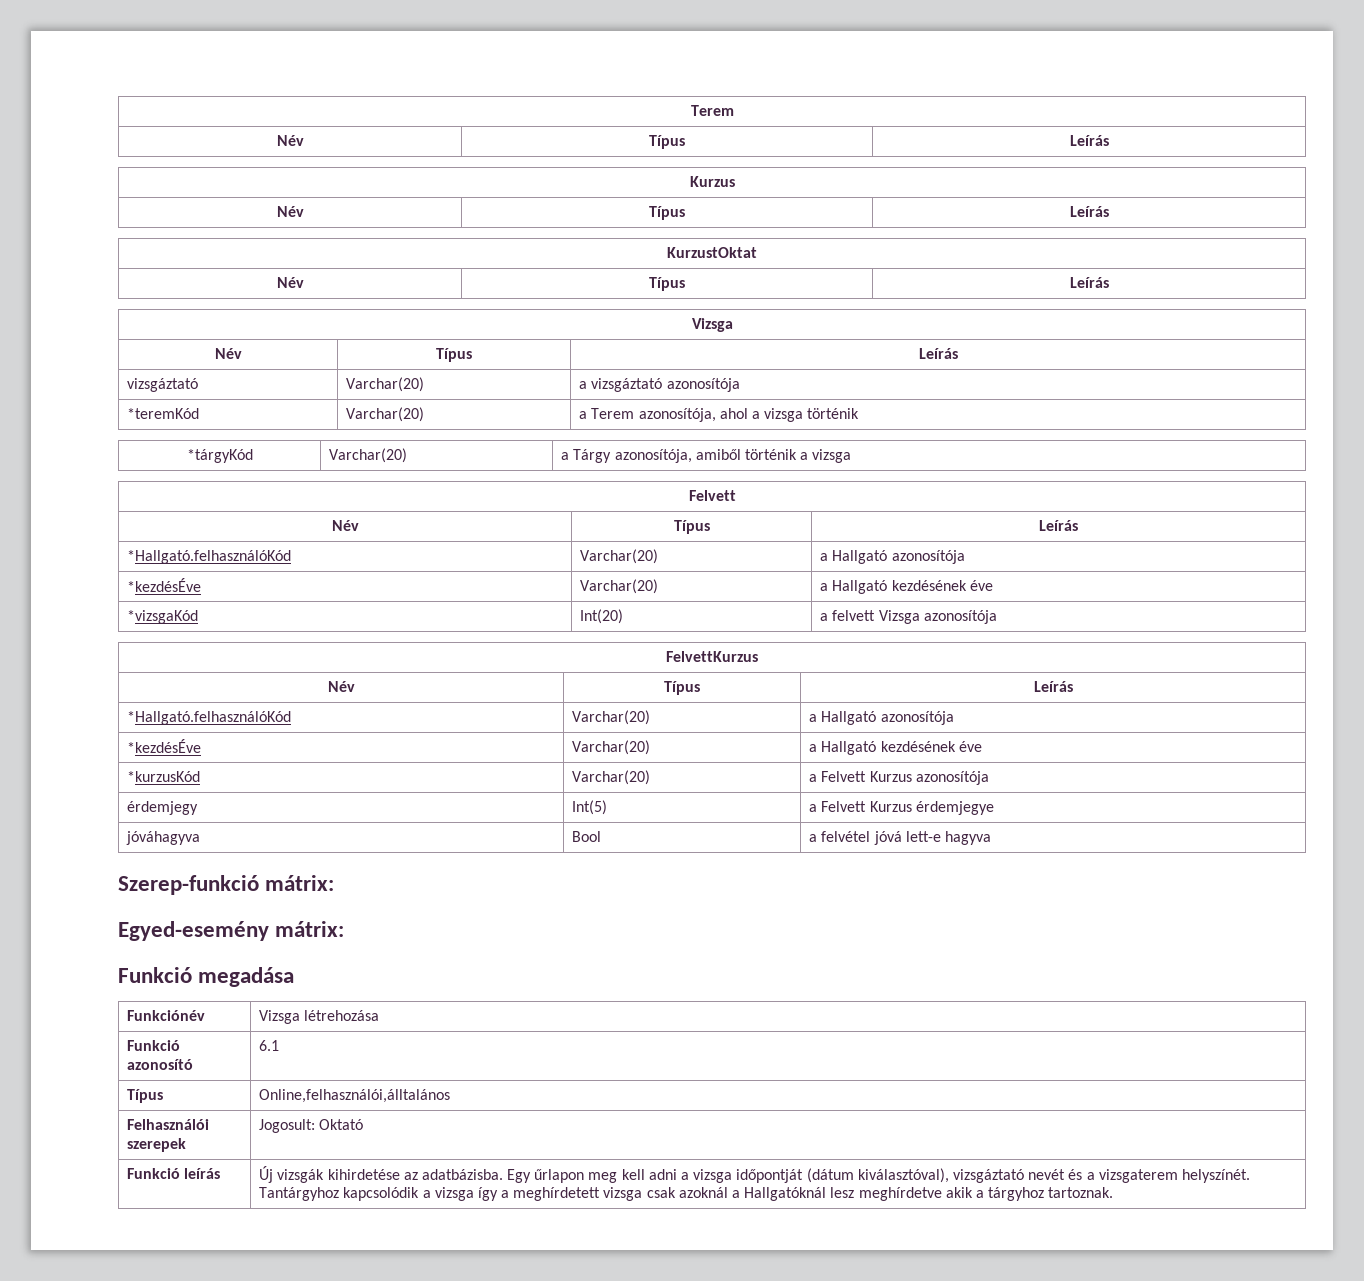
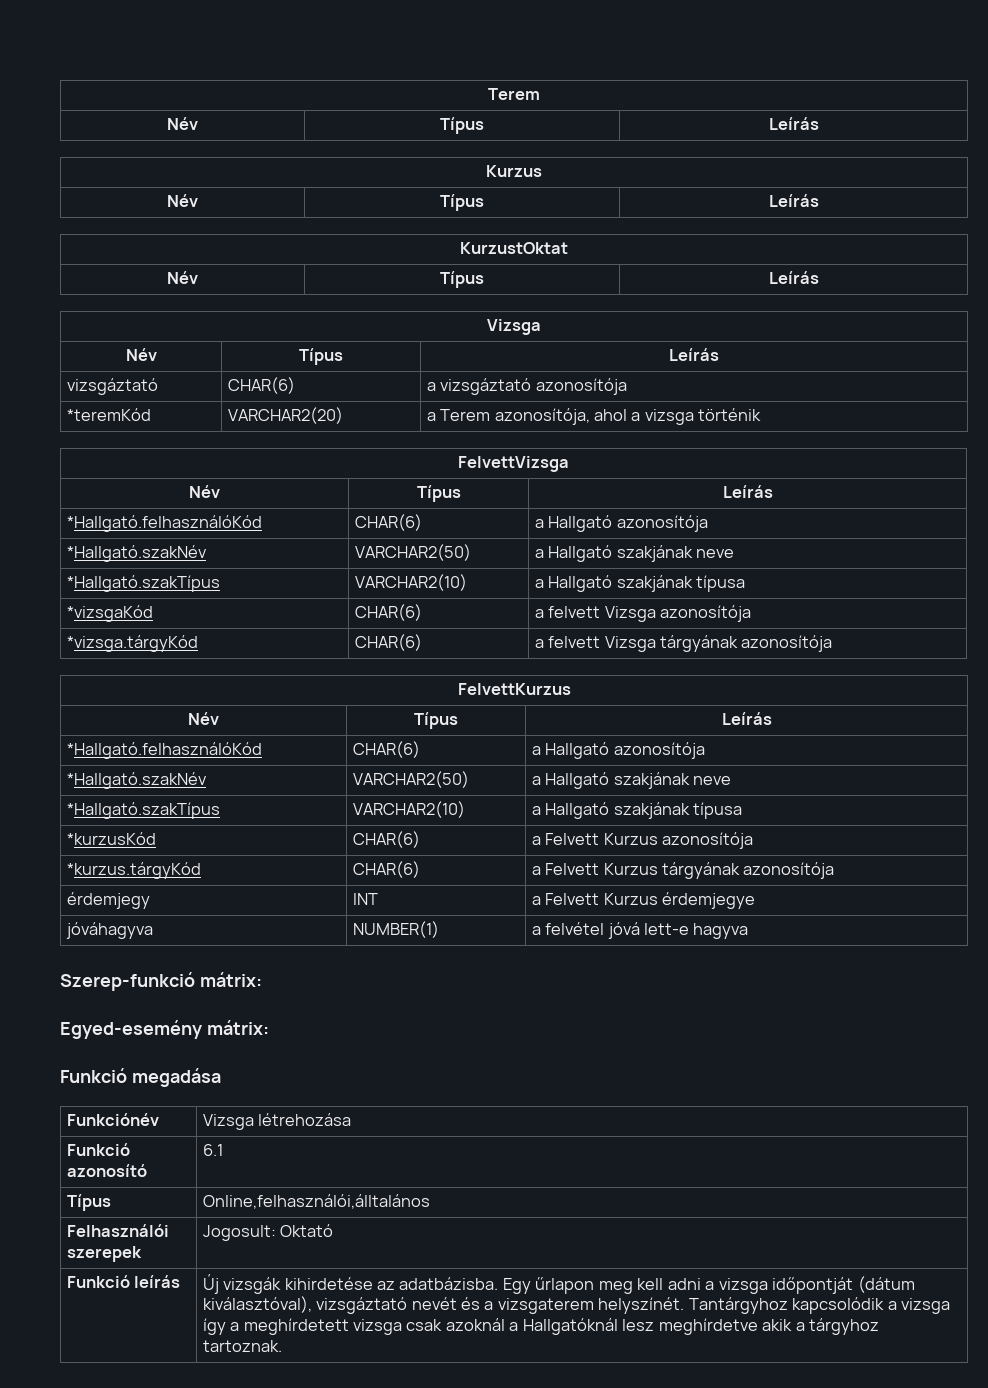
- vizsgáztató | Varchar(20) | a vizsgáztató azonosítója
+ vizsgáztató | CHAR(6) | a vizsgáztató azonosítója
- *teremKód | Varchar(20) | a Terem azonosítója, ahol a vizsga történik
+ *teremKód | VARCHAR2(20) | a Terem azonosítója, ahol a vizsga történik
- *tárgyKód | Varchar(20) | a Tárgy azonosítója, amiből történik a vizsga
- Felvett
+ FelvettVizsga
  Név | Típus | Leírás
- *Hallgató.felhasználóKód | Varchar(20) | a Hallgató azonosítója
- *kezdésÉve | Varchar(20) | a Hallgató kezdésének éve
+ *Hallgató.felhasználóKód | CHAR(6) | a Hallgató azonosítója
+ *Hallgató.szakNév | VARCHAR2(50) | a Hallgató szakjának neve
+ *Hallgató.szakTípus | VARCHAR2(10) | a Hallgató szakjának típusa
- *vizsgaKód | Int(20) | a felvett Vizsga azonosítója
+ *vizsgaKód | CHAR(6) | a felvett Vizsga azonosítója
+ *vizsga.tárgyKód | CHAR(6) | a felvett Vizsga tárgyának azonosítója
  FelvettKurzus
  Név | Típus | Leírás
- *Hallgató.felhasználóKód | Varchar(20) | a Hallgató azonosítója
- *kezdésÉve | Varchar(20) | a Hallgató kezdésének éve
+ *Hallgató.felhasználóKód | CHAR(6) | a Hallgató azonosítója
+ *Hallgató.szakNév | VARCHAR2(50) | a Hallgató szakjának neve
+ *Hallgató.szakTípus | VARCHAR2(10) | a Hallgató szakjának típusa
- *kurzusKód | Varchar(20) | a Felvett Kurzus azonosítója
+ *kurzusKód | CHAR(6) | a Felvett Kurzus azonosítója
+ *kurzus.tárgyKód | CHAR(6) | a Felvett Kurzus tárgyának azonosítója
- érdemjegy | Int(5) | a Felvett Kurzus érdemjegye
+ érdemjegy | INT | a Felvett Kurzus érdemjegye
- jóváhagyva | Bool | a felvétel jóvá lett-e hagyva
+ jóváhagyva | NUMBER(1) | a felvétel jóvá lett-e hagyva

